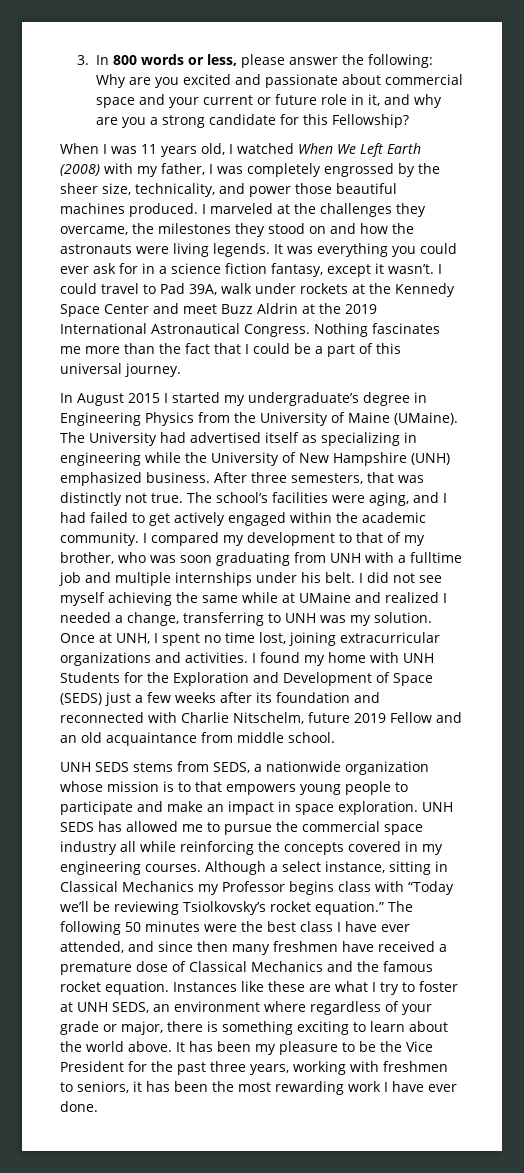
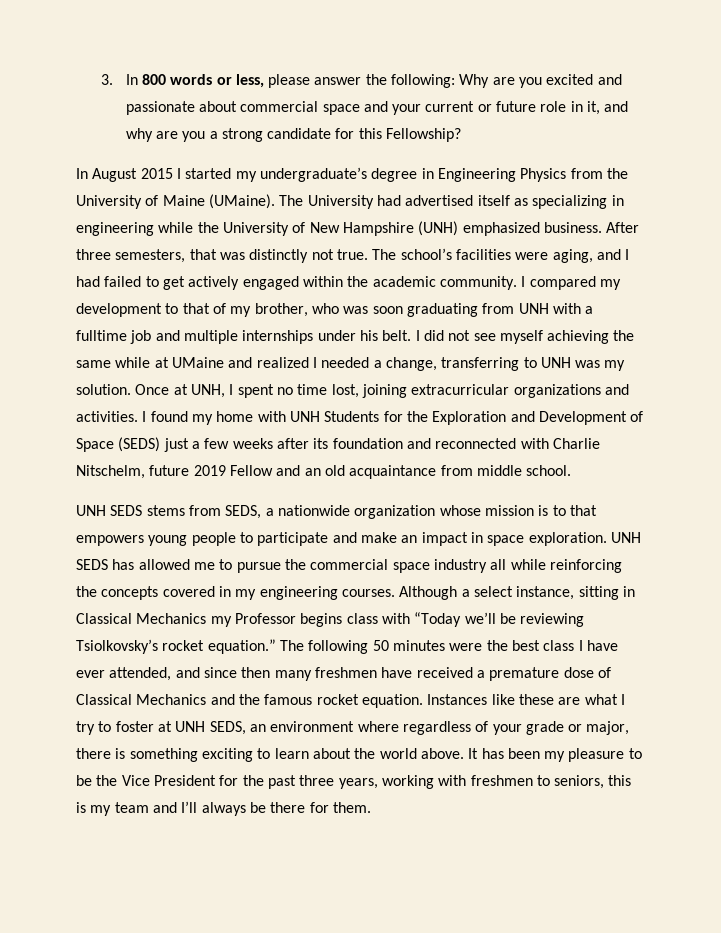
- When I was 11 years old, I watched When We Left Earth (2008) with my father, I was completely engrossed by the sheer size, technicality, and power those beautiful machines produced. I marveled at the challenges they overcame, the milestones they stood on and how the astronauts were living legends. It was everything you could ever ask for in a science fiction fantasy, except it wasn’t. I could travel to Pad 39A, walk under rockets at the Kennedy Space Center and meet Buzz Aldrin at the 2019 International Astronautical Congress. Nothing fascinates me more than the fact that I could be a part of this universal journey.
- It has been my pleasure to be the Vice President for the past three years, working with freshmen to seniors, it has been the most rewarding work I have ever done.
+ It has been my pleasure to be the Vice President for the past three years, working with freshmen to seniors, this is my team and I’ll always be there for them.

